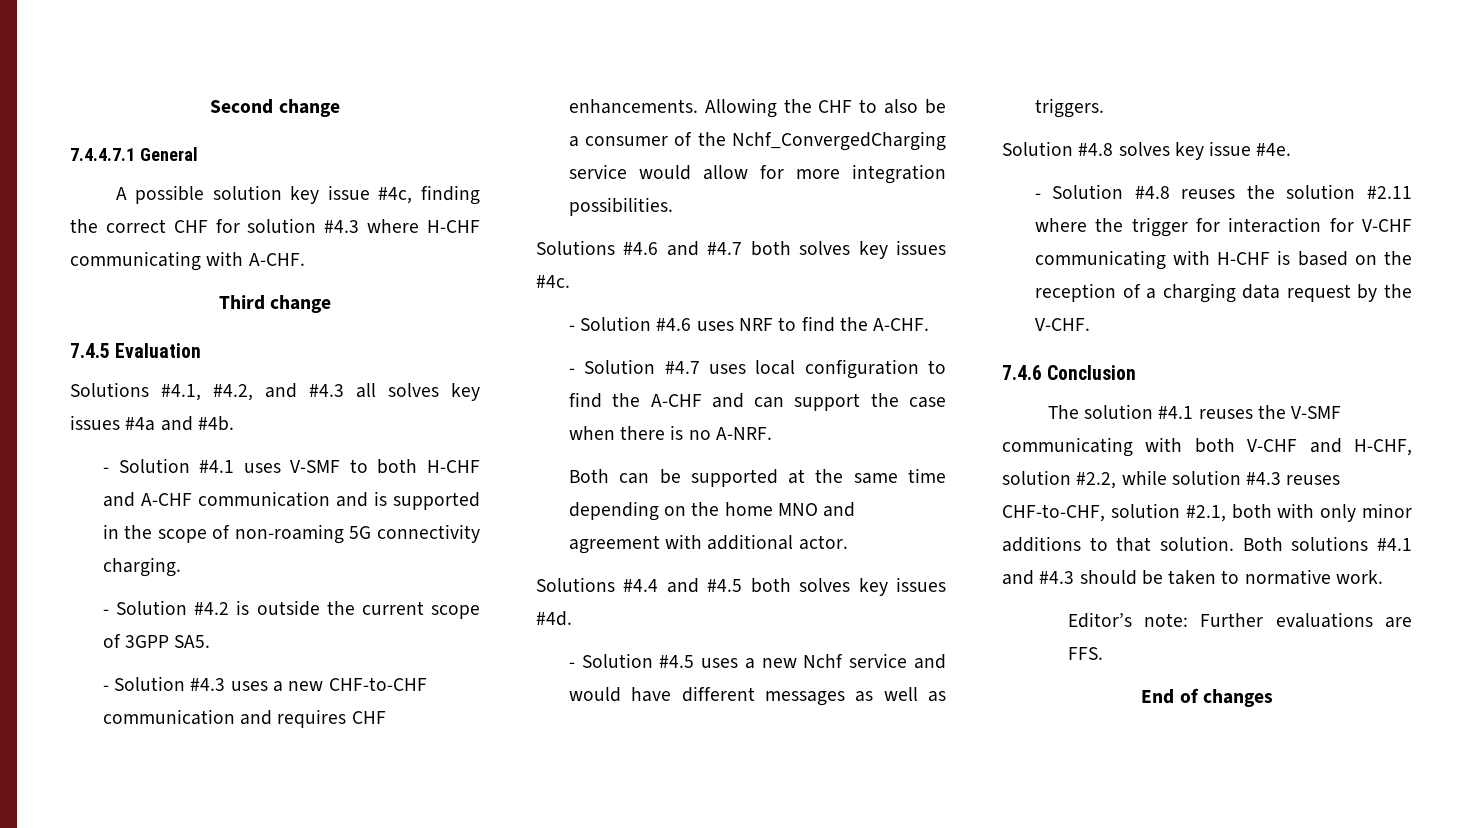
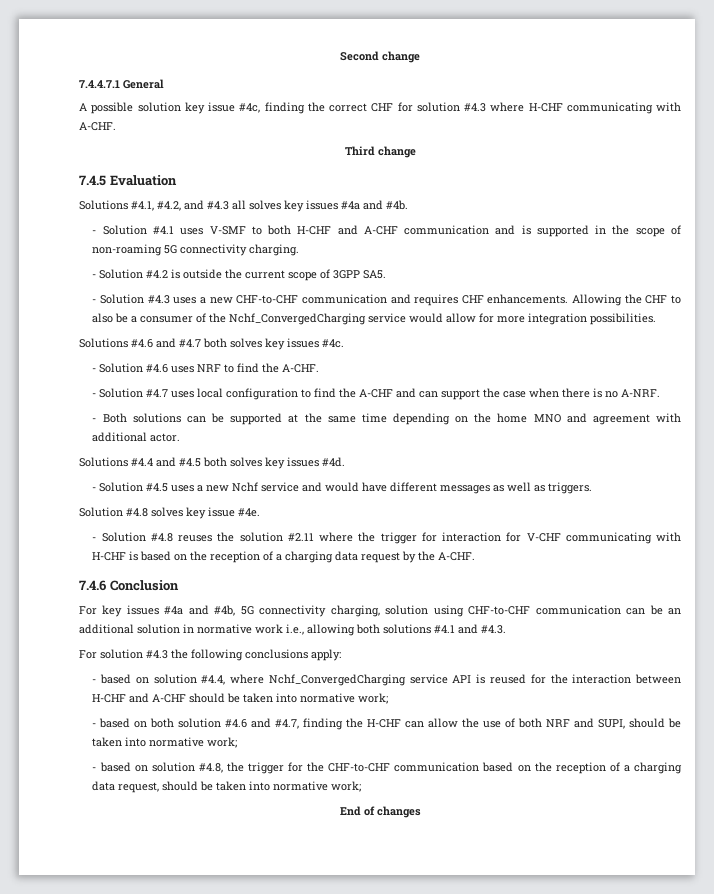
- Both can be supported at the same time depending on the home MNO and agreement with additional actor.
+ - Both solutions can be supported at the same time depending on the home MNO and agreement with additional actor.
- - Solution #4.8 reuses the solution #2.11 where the trigger for interaction for V-CHF communicating with H-CHF is based on the reception of a charging data request by the V-CHF.
+ - Solution #4.8 reuses the solution #2.11 where the trigger for interaction for V-CHF communicating with H-CHF is based on the reception of a charging data request by the A-CHF.
- The solution #4.1 reuses the V-SMF communicating with both V-CHF and H-CHF, solution #2.2, while solution #4.3 reuses CHF-to-CHF, solution #2.1, both with only minor additions to that solution. Both solutions #4.1 and #4.3 should be taken to normative work.
- Editor’s note: Further evaluations are FFS.
+ For key issues #4a and #4b, 5G connectivity charging, solution using CHF-to-CHF communication can be an additional solution in normative work i.e., allowing both solutions #4.1 and #4.3.
+ For solution #4.3 the following conclusions apply:
+ - based on solution #4.4, where Nchf_ConvergedCharging service API is reused for the interaction between H-CHF and A-CHF should be taken into normative work;
+ - based on both solution #4.6 and #4.7, finding the H-CHF can allow the use of both NRF and SUPI, should be taken into normative work;
+ - based on solution #4.8, the trigger for the CHF-to-CHF communication based on the reception of a charging data request, should be taken into normative work;

